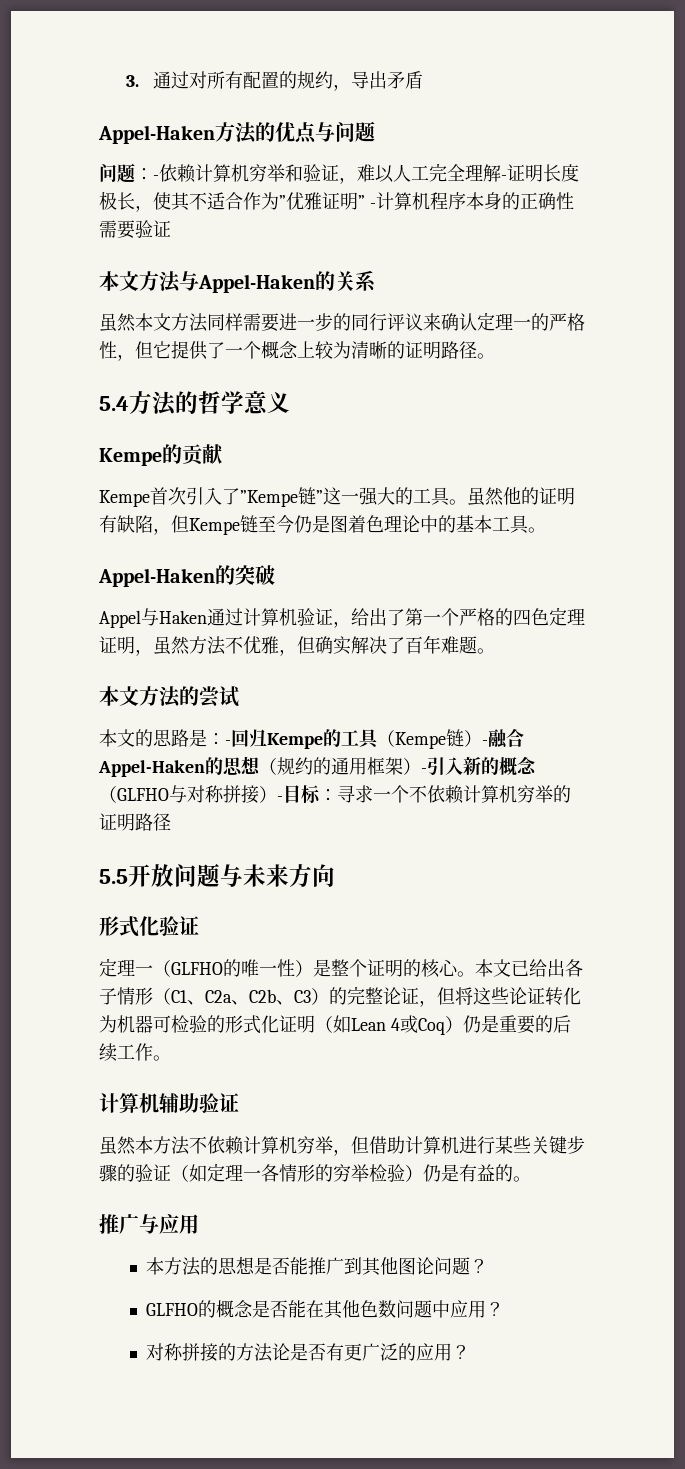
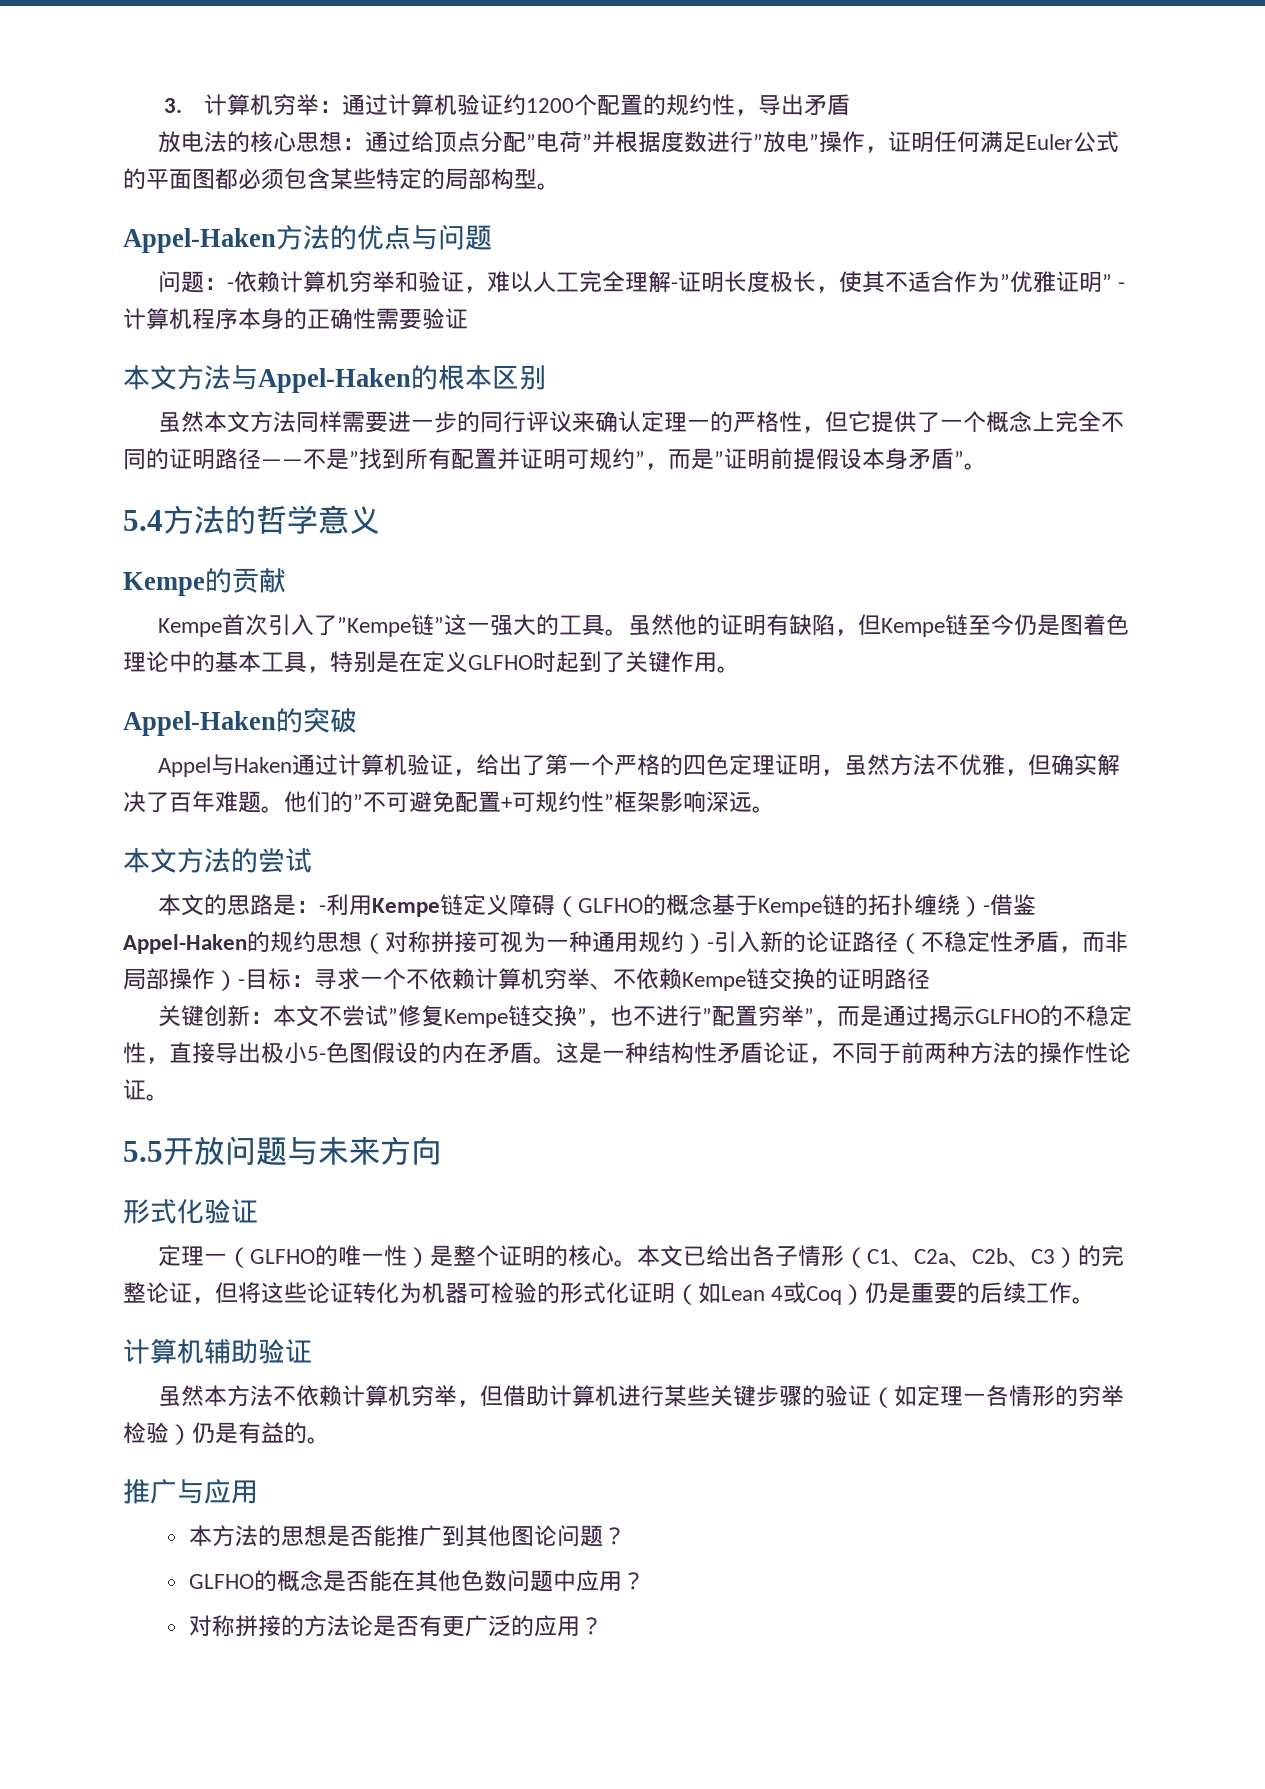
- 3.通过对所有配置的规约，导出矛盾
+ 3.计算机穷举：通过计算机验证约1200个配置的规约性，导出矛盾
+ 放电法的核心思想：通过给顶点分配”电荷”并根据度数进行”放电”操作，证明任何满足Euler公式的平面图都必须包含某些特定的局部构型。
- 本文方法与Appel-Haken的关系
+ 本文方法与Appel-Haken的根本区别
- 虽然本文方法同样需要进一步的同行评议来确认定理一的严格性，但它提供了一个概念上较为清晰的证明路径。
+ 虽然本文方法同样需要进一步的同行评议来确认定理一的严格性，但它提供了一个概念上完全不同的证明路径——不是”找到所有配置并证明可规约”，而是”证明前提假设本身矛盾”。
- 虽然他的证明有缺陷，但Kempe链至今仍是图着色理论中的基本工具。
+ 虽然他的证明有缺陷，但Kempe链至今仍是图着色理论中的基本工具，特别是在定义GLFHO时起到了关键作用。
+ 他们的”不可避免配置+可规约性”框架影响深远。
- 本文的思路是：-回归Kempe的工具（Kempe链）-融合Appel-Haken的思想（规约的通用框架）-引入新的概念（GLFHO与对称拼接）-目标：寻求一个不依赖计算机穷举的证明路径
+ 本文的思路是：-利用Kempe链定义障碍（GLFHO的概念基于Kempe链的拓扑缠绕）-借鉴Appel-Haken的规约思想（对称拼接可视为一种通用规约）-引入新的论证路径（不稳定性矛盾，而非局部操作）-目标：寻求一个不依赖计算机穷举、不依赖Kempe链交换的证明路径
+ 关键创新：本文不尝试”修复Kempe链交换”，也不进行”配置穷举”，而是通过揭示GLFHO的不稳定性，直接导出极小5-色图假设的内在矛盾。这是一种结构性矛盾论证，不同于前两种方法的操作性论证。

